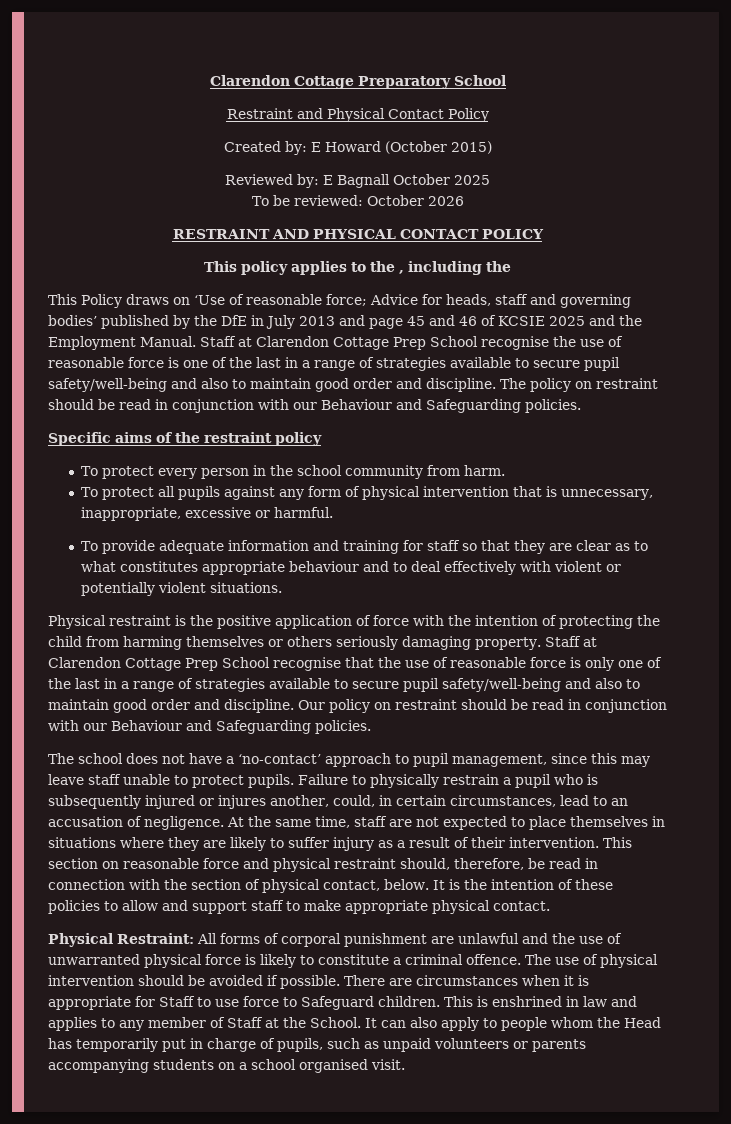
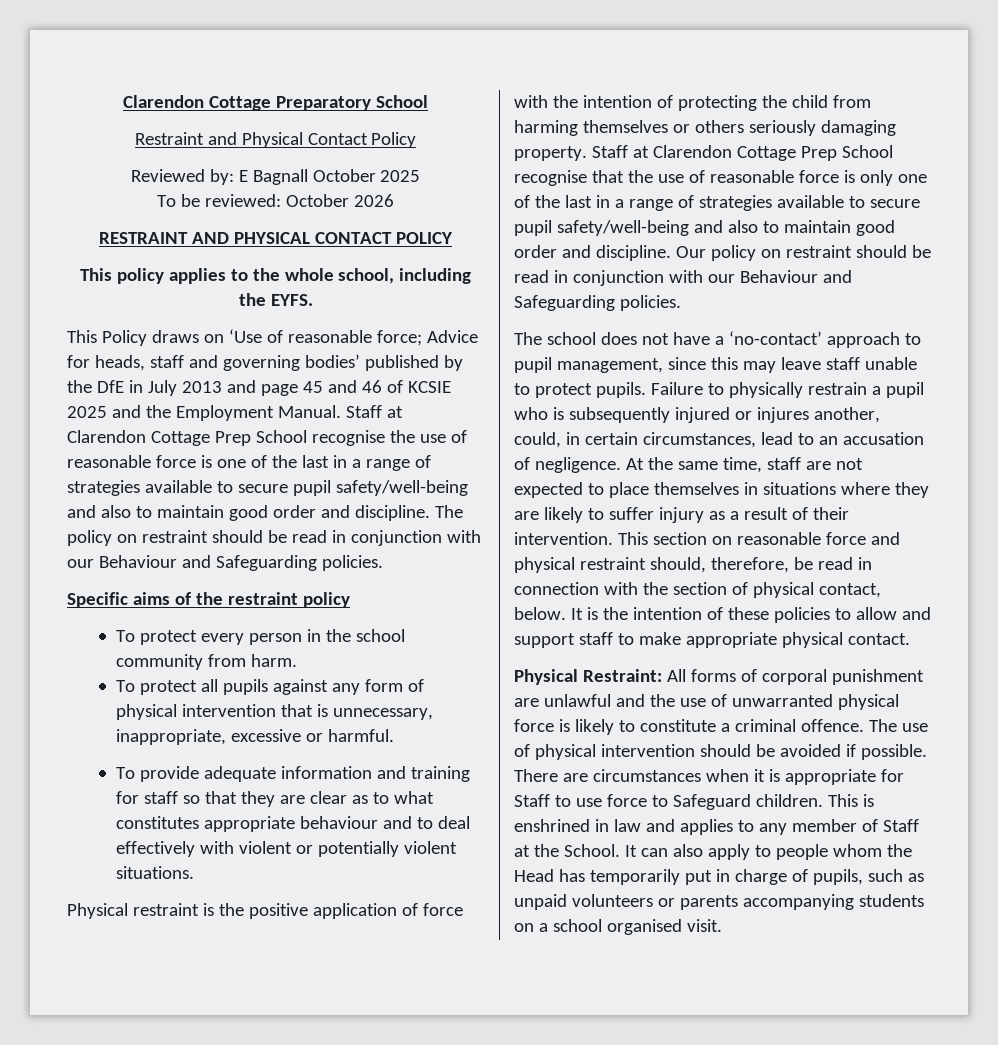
- Created by: E Howard (October 2015)
- This policy applies to the , including the
+ This policy applies to the whole school, including the EYFS.

